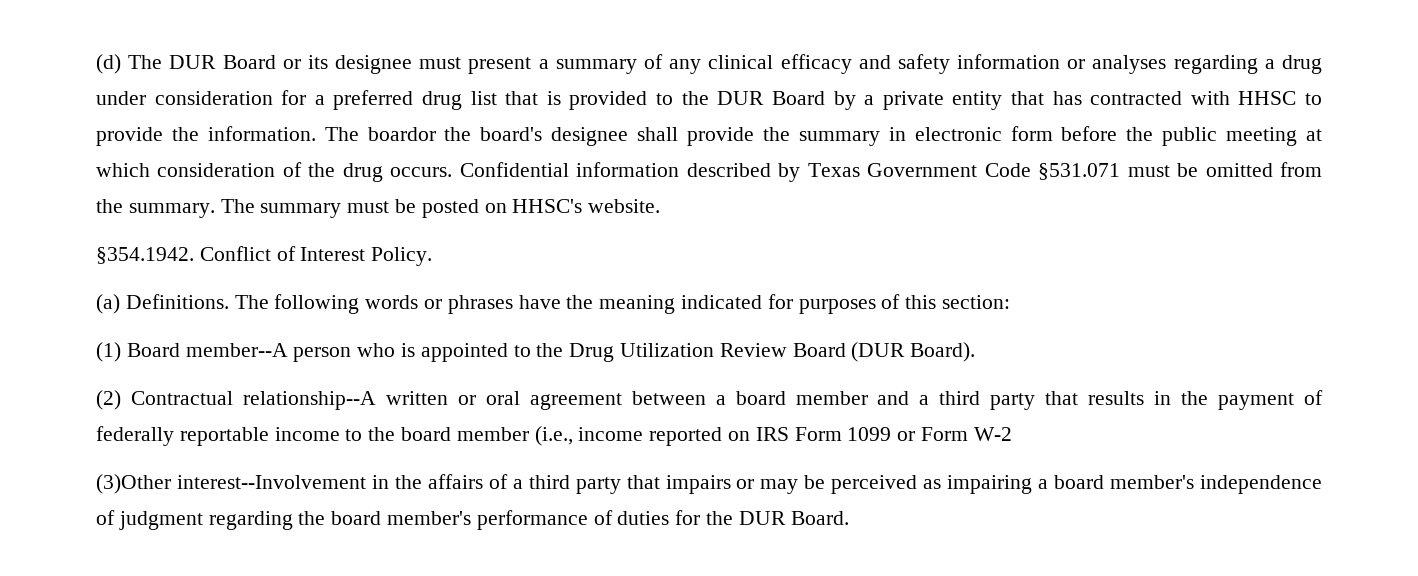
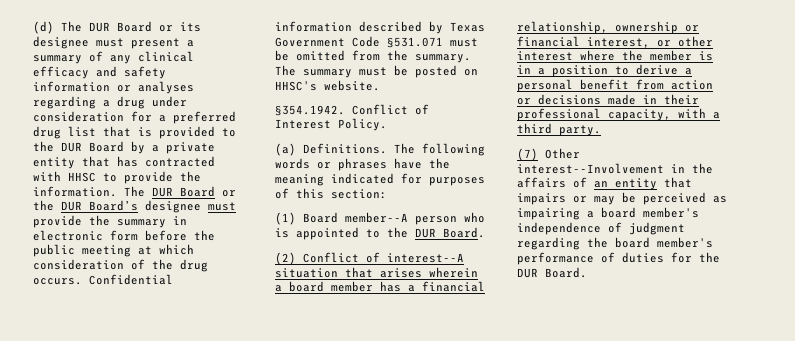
- The boardor the board's designee shall provide the summary in electronic form before the public meeting at which consideration of the drug occurs.
+ The DUR Board or the DUR Board’s designee must provide the summary in electronic form before the public meeting at which consideration of the drug occurs.
- (1) Board member--A person who is appointed to the Drug Utilization Review Board (DUR Board).
- (2) Contractual relationship--A written or oral agreement between a board member and a third party that results in the payment of federally reportable income to the board member (i.e., income reported on IRS Form 1099 or Form W-2
- (3)Other interest--Involvement in the affairs of a third party that impairs or may be perceived as impairing a board member's independence of judgment regarding the board member's performance of duties for the DUR Board.
+ (1) Board member--A person who is appointed to the DUR Board.
+ (2) Conflict of interest--A situation that arises wherein a board member has a financial relationship, ownership or financial interest, or other interest where the member is in a position to derive a personal benefit from action or decisions made in their professional capacity, with a third party.
+ (7) Other interest--Involvement in the affairs of an entity that impairs or may be perceived as impairing a board member's independence of judgment regarding the board member's performance of duties for the DUR Board.

